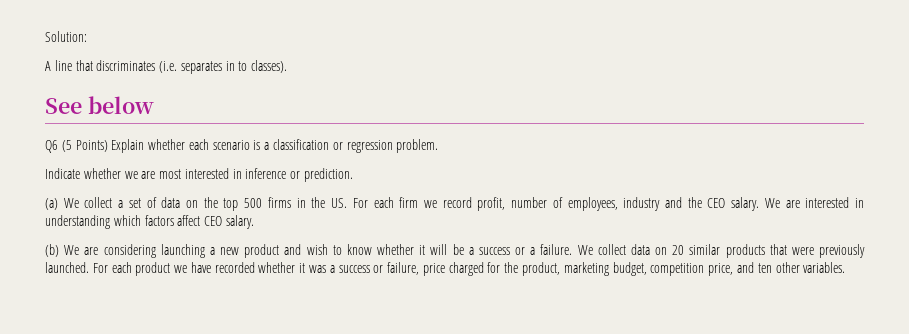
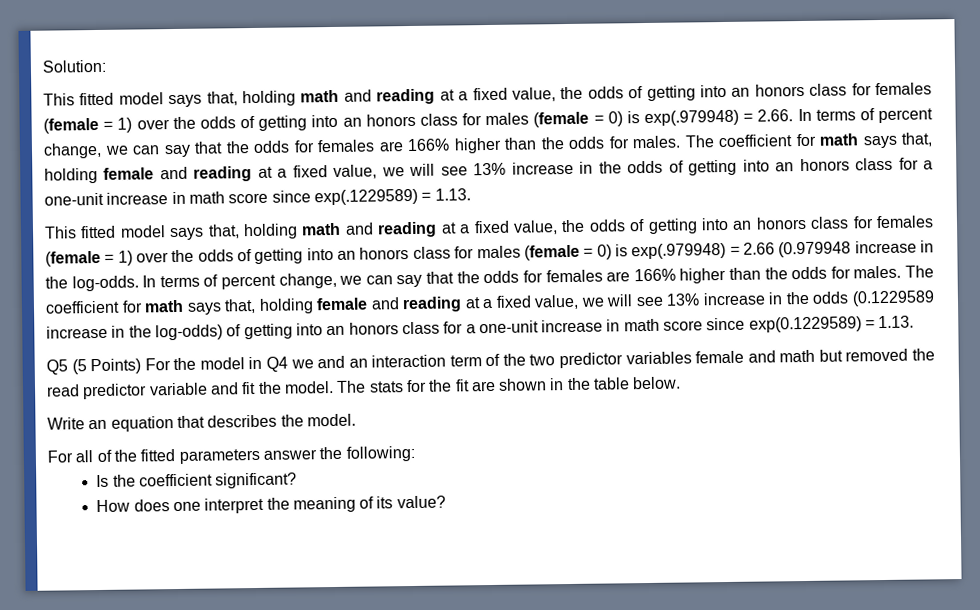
- A line that discriminates (i.e. separates in to classes).
- See below
- Q6 (5 Points) Explain whether each scenario is a classification or regression problem.
- Indicate whether we are most interested in inference or prediction.
- (a) We collect a set of data on the top 500 firms in the US. For each firm we record profit, number of employees, industry and the CEO salary. We are interested in understanding which factors affect CEO salary.
- (b) We are considering launching a new product and wish to know whether it will be a success or a failure. We collect data on 20 similar products that were previously launched. For each product we have recorded whether it was a success or failure, price charged for the product, marketing budget, competition price, and ten other variables.
+ This fitted model says that, holding math and reading at a fixed value, the odds of getting into an honors class for females (female = 1) over the odds of getting into an honors class for males (female = 0) is exp(.979948) = 2.66. In terms of percent change, we can say that the odds for females are 166% higher than the odds for males. The coefficient for math says that, holding female and reading at a fixed value, we will see 13% increase in the odds of getting into an honors class for a one-unit increase in math score since exp(.1229589) = 1.13.
+ This fitted model says that, holding math and reading at a fixed value, the odds of getting into an honors class for females (female = 1) over the odds of getting into an honors class for males (female = 0) is exp(.979948) = 2.66 (0.979948 increase in the log-odds. In terms of percent change, we can say that the odds for females are 166% higher than the odds for males. The coefficient for math says that, holding female and reading at a fixed value, we will see 13% increase in the odds (0.1229589 increase in the log-odds) of getting into an honors class for a one-unit increase in math score since exp(0.1229589) = 1.13.
+ Q5 (5 Points) For the model in Q4 we and an interaction term of the two predictor variables female and math but removed the read predictor variable and fit the model. The stats for the fit are shown in the table below.
+ Write an equation that describes the model.
+ For all of the fitted parameters answer the following:
+ Is the coefficient significant?
+ How does one interpret the meaning of its value?

